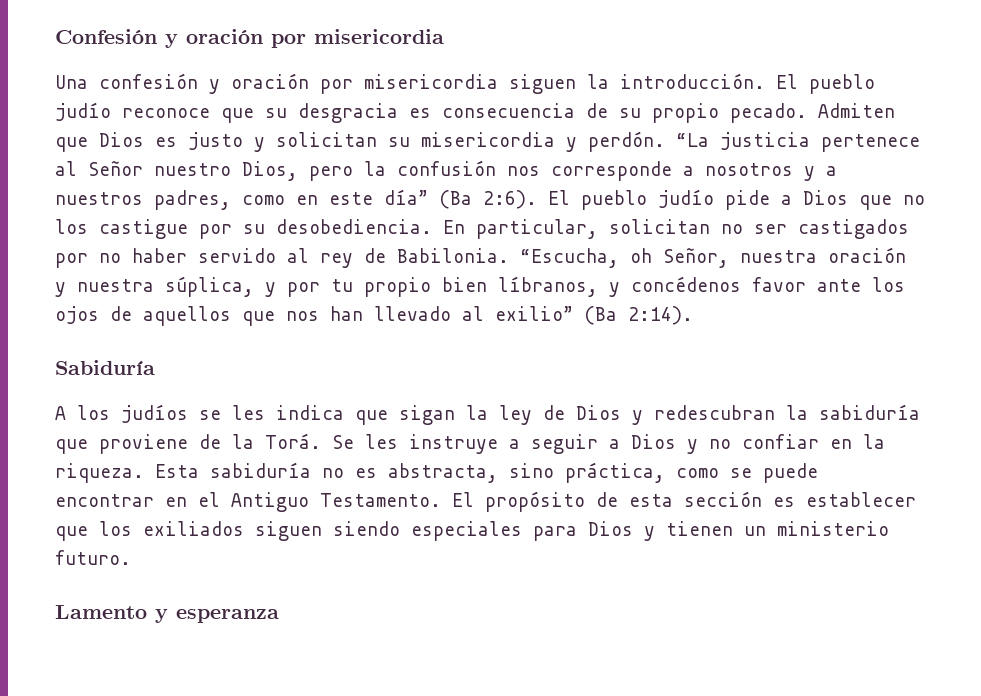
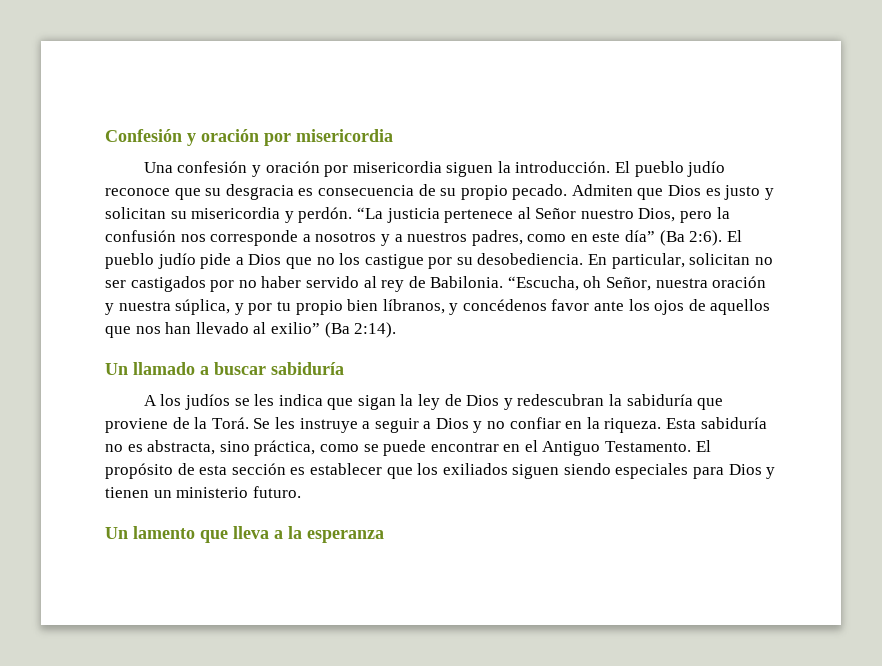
- Sabiduría
+ Un llamado a buscar sabiduría
- Lamento y esperanza
+ Un lamento que lleva a la esperanza

